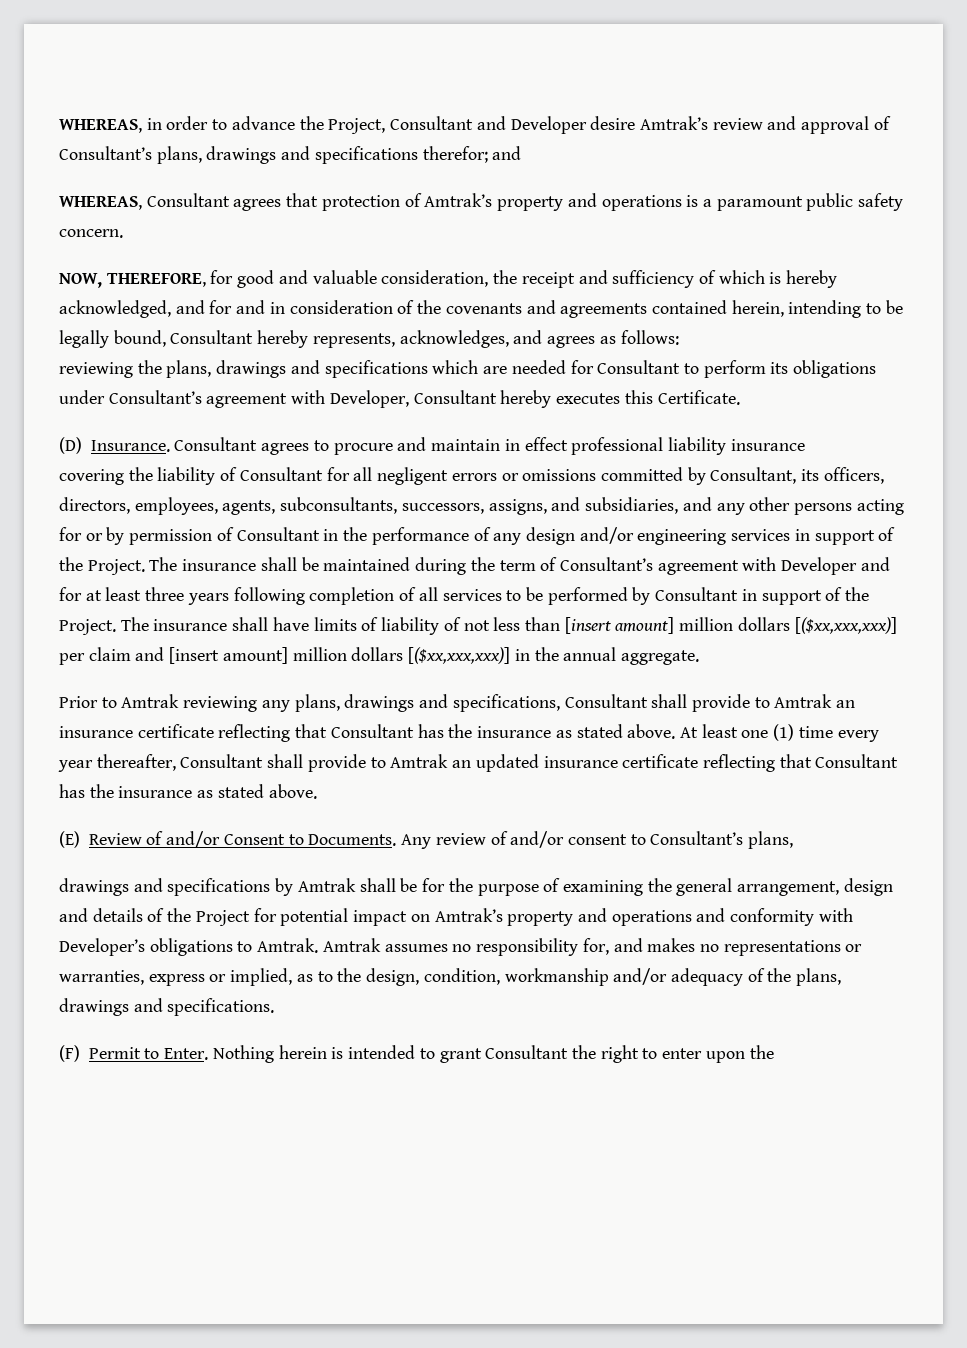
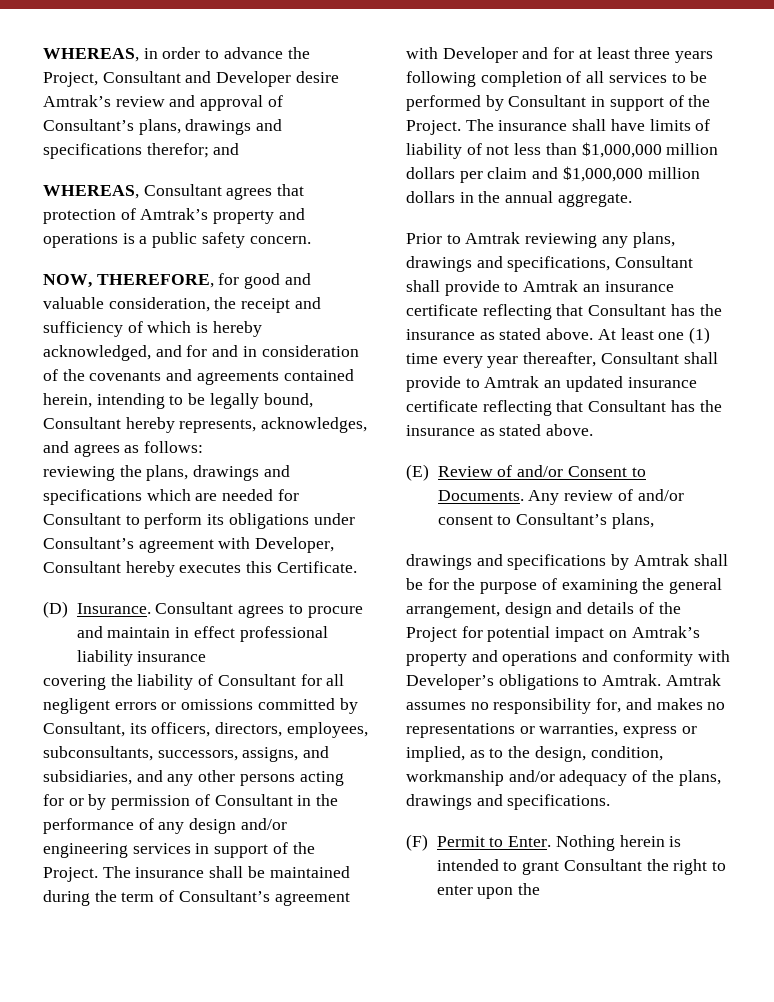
- WHEREAS, Consultant agrees that protection of Amtrak’s property and operations is a paramount public safety concern.
+ WHEREAS, Consultant agrees that protection of Amtrak’s property and operations is a public safety concern.
- covering the liability of Consultant for all negligent errors or omissions committed by Consultant, its officers, directors, employees, agents, subconsultants, successors, assigns, and subsidiaries, and any other persons acting for or by permission of Consultant in the performance of any design and/or engineering services in support of the Project.
+ covering the liability of Consultant for all negligent errors or omissions committed by Consultant, its officers, directors, employees, subconsultants, successors, assigns, and subsidiaries, and any other persons acting for or by permission of Consultant in the performance of any design and/or engineering services in support of the Project.
- The insurance shall have limits of liability of not less than [insert amount] million dollars [($xx,xxx,xxx)] per claim and [insert amount] million dollars [($xx,xxx,xxx)] in the annual aggregate.
+ The insurance shall have limits of liability of not less than $1,000,000 million dollars per claim and $1,000,000 million dollars in the annual aggregate.

